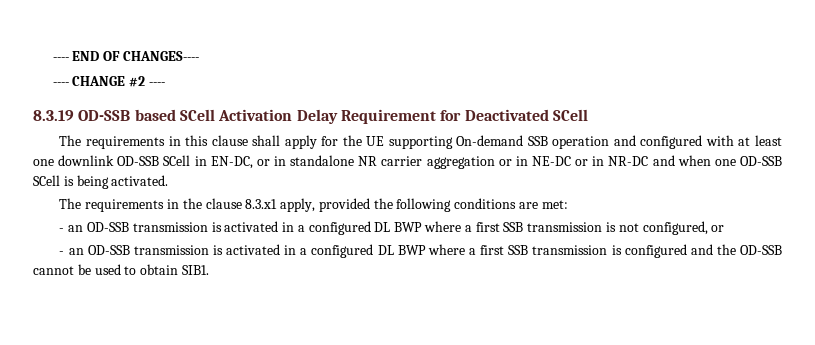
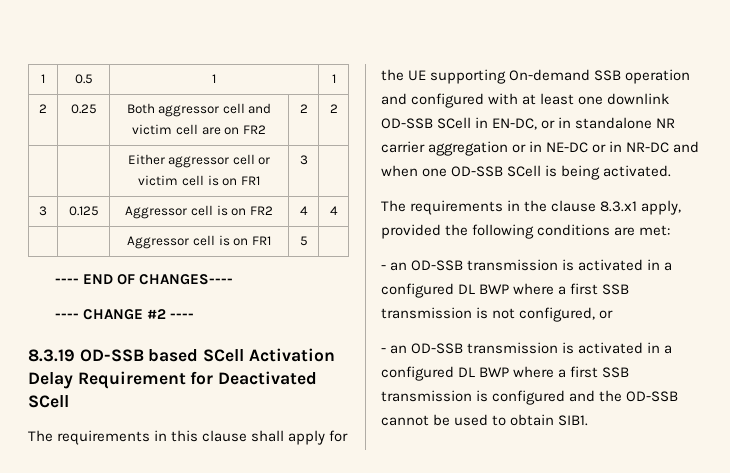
+ 1 | 0.5 | 1 | 1
+ 2 | 0.25 | Both aggressor cell and victim cell are on FR2 | 2 | 2
+ | | Either aggressor cell or victim cell is on FR1 | 3 |
+ 3 | 0.125 | Aggressor cell is on FR2 | 4 | 4
+ | | Aggressor cell is on FR1 | 5 |

